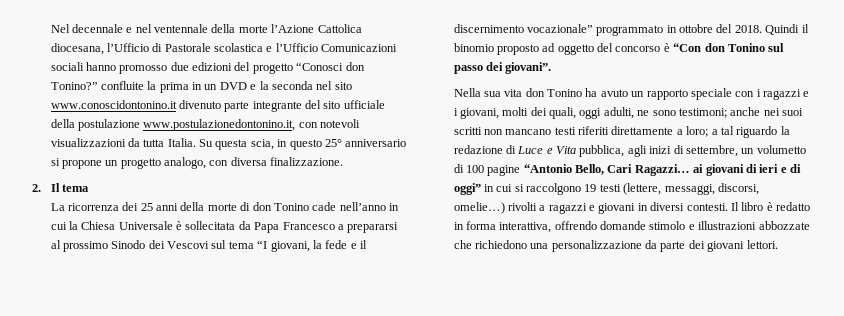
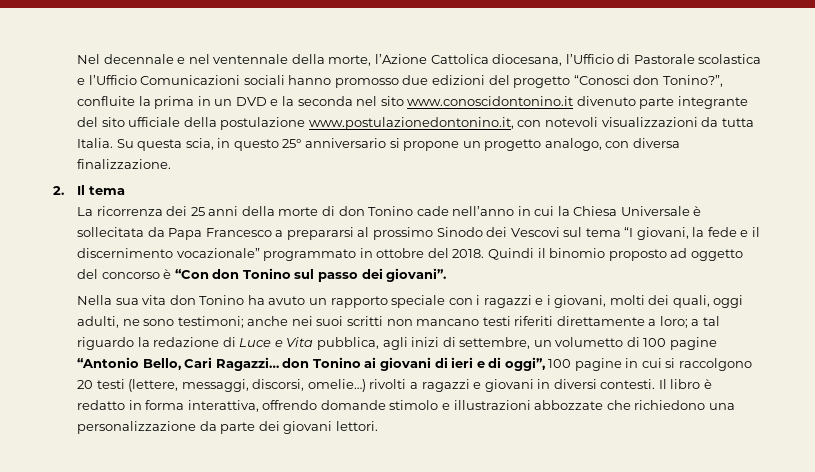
- Nel decennale e nel ventennale della morte l’Azione Cattolica diocesana, l’Ufficio di Pastorale scolastica e l’Ufficio Comunicazioni sociali hanno promosso due edizioni del progetto “Conosci don Tonino?” confluite la prima in un DVD e la seconda nel sito www.conoscidontonino.it divenuto parte integrante del sito ufficiale della postulazione www.postulazionedontonino.it, con notevoli visualizzazioni da tutta Italia.
+ Nel decennale e nel ventennale della morte, l’Azione Cattolica diocesana, l’Ufficio di Pastorale scolastica e l’Ufficio Comunicazioni sociali hanno promosso due edizioni del progetto “Conosci don Tonino?”, confluite la prima in un DVD e la seconda nel sito www.conoscidontonino.it divenuto parte integrante del sito ufficiale della postulazione www.postulazionedontonino.it, con notevoli visualizzazioni da tutta Italia.
- a tal riguardo la redazione di Luce e Vita pubblica, agli inizi di settembre, un volumetto di 100 pagine “Antonio Bello, Cari Ragazzi… ai giovani di ieri e di oggi” in cui si raccolgono 19 testi (lettere, messaggi, discorsi, omelie…) rivolti a ragazzi e giovani in diversi contesti.
+ a tal riguardo la redazione di Luce e Vita pubblica, agli inizi di settembre, un volumetto di 100 pagine “Antonio Bello, Cari Ragazzi… don Tonino ai giovani di ieri e di oggi”, 100 pagine in cui si raccolgono 20 testi (lettere, messaggi, discorsi, omelie…) rivolti a ragazzi e giovani in diversi contesti.

